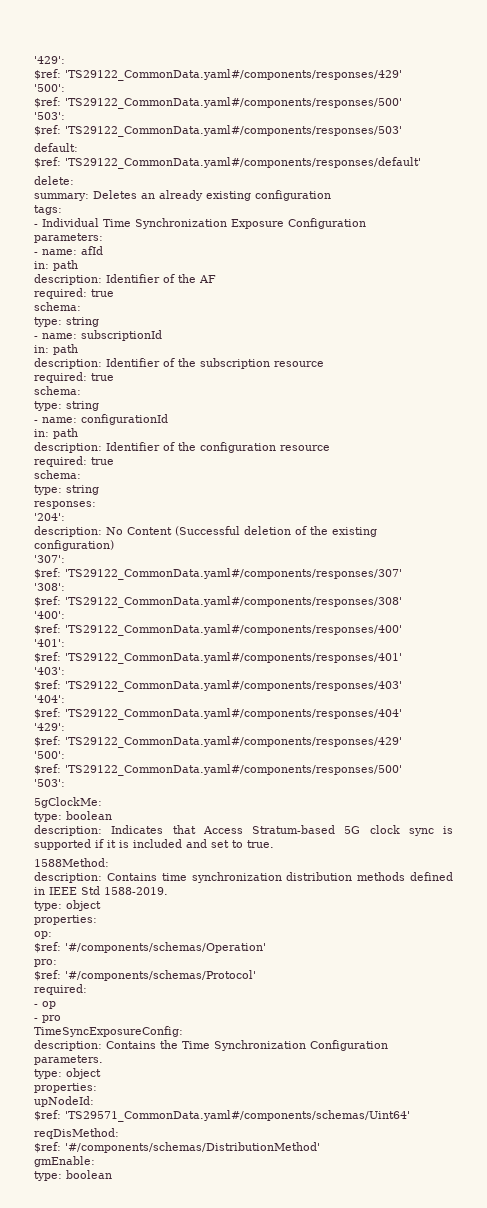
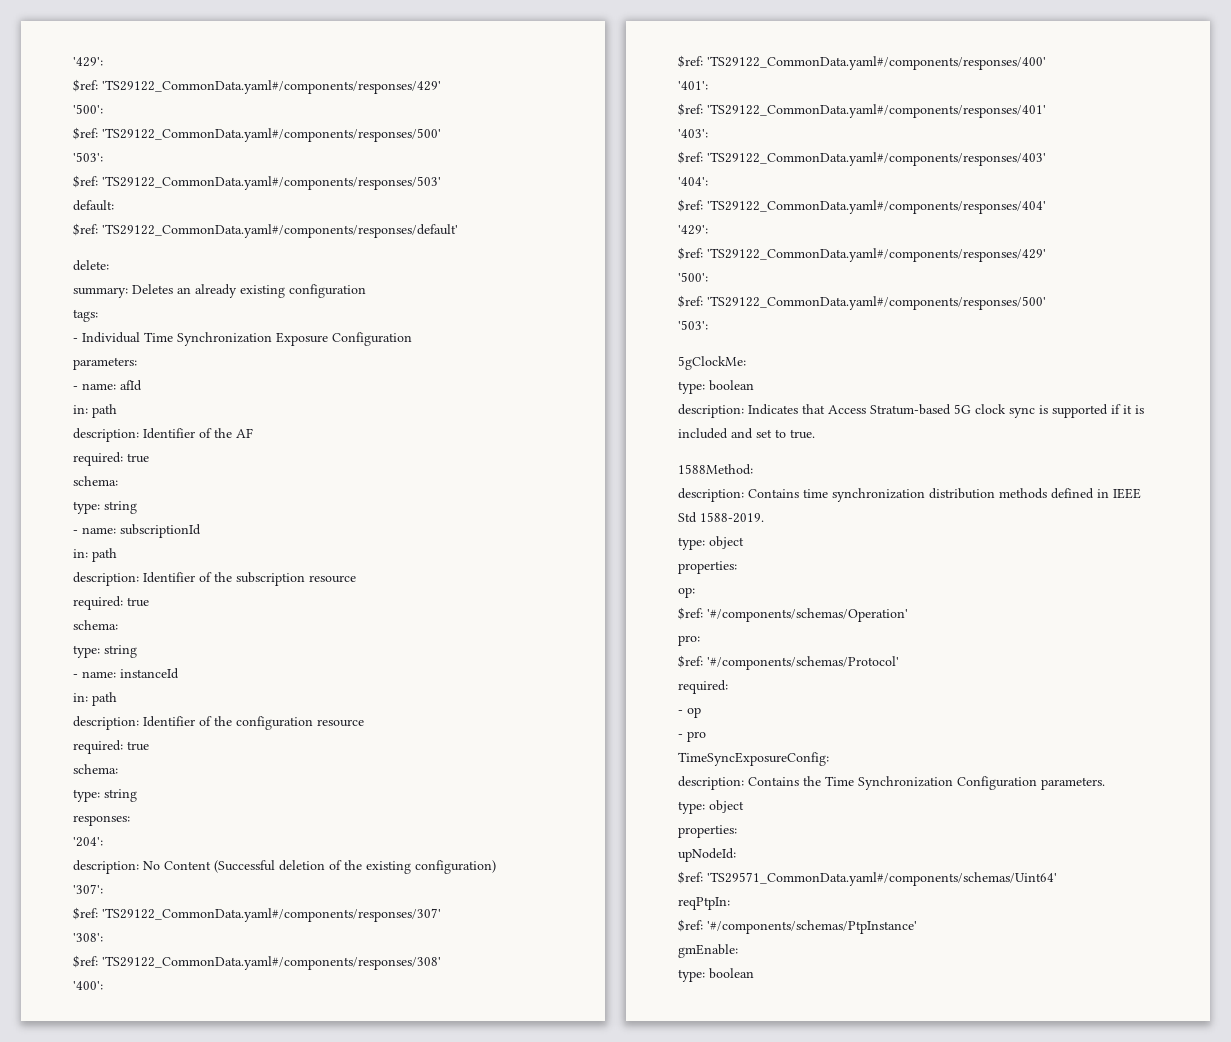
- - name: configurationId
+ - name: instanceId
- reqDisMethod:
- $ref: '#/components/schemas/DistributionMethod'
+ reqPtpIn:
+ $ref: '#/components/schemas/PtpInstance'

